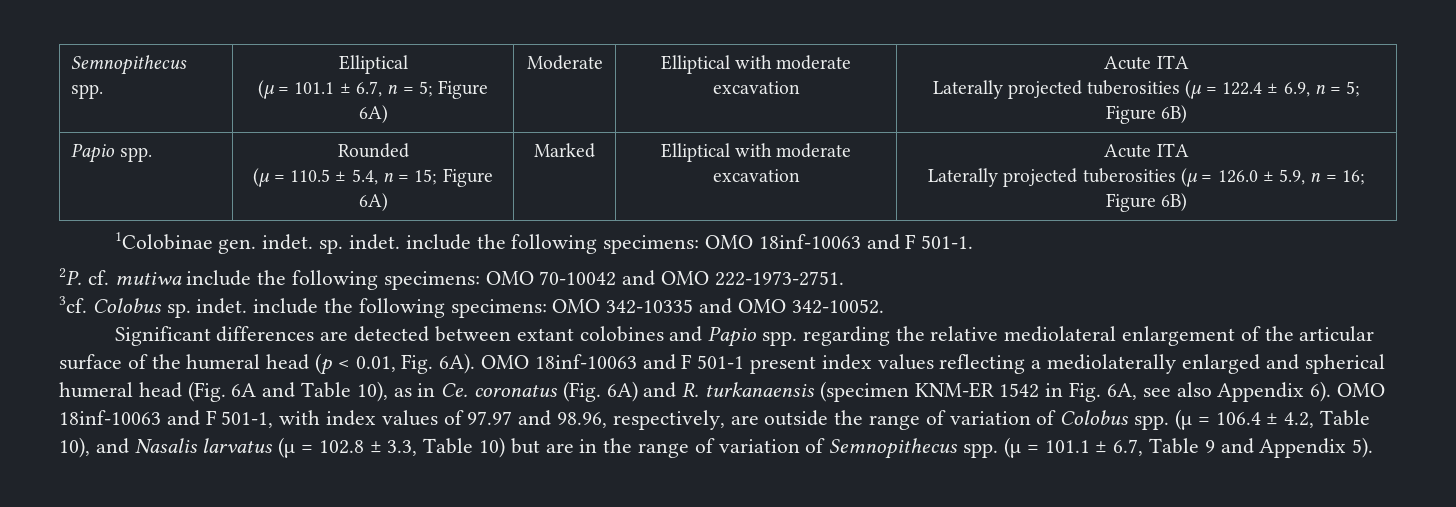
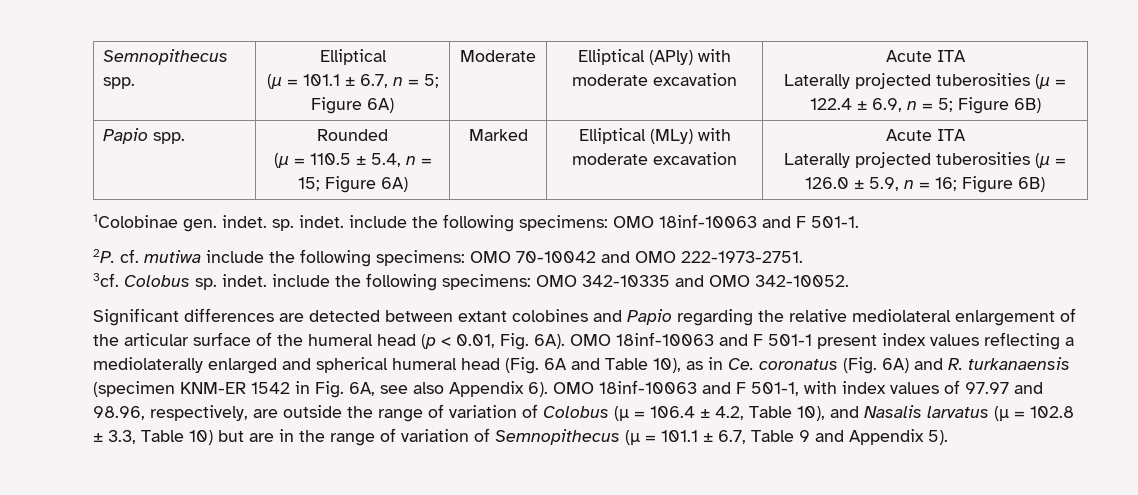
  Semnopithecus spp. | Elliptical
- (µ = 101.1 ± 6.7, n = 5; Figure 6A) | Moderate | Elliptical with moderate excavation | Acute ITA
+ (µ = 101.1 ± 6.7, n = 5; Figure 6A) | Moderate | Elliptical (APly) with moderate excavation | Acute ITA
  Papio spp. | Rounded
- (µ = 110.5 ± 5.4, n = 15; Figure 6A) | Marked | Elliptical with moderate excavation | Acute ITA
+ (µ = 110.5 ± 5.4, n = 15; Figure 6A) | Marked | Elliptical (MLy) with moderate excavation | Acute ITA
- Significant differences are detected between extant colobines and Papio spp. regarding the relative mediolateral enlargement of the articular surface of the humeral head (p < 0.01, Fig. 6A).
+ Significant differences are detected between extant colobines and Papio regarding the relative mediolateral enlargement of the articular surface of the humeral head (p < 0.01, Fig. 6A).
- OMO 18inf-10063 and F 501-1, with index values of 97.97 and 98.96, respectively, are outside the range of variation of Colobus spp. (µ = 106.4 ± 4.2, Table 10), and Nasalis larvatus (µ = 102.8 ± 3.3, Table 10) but are in the range of variation of Semnopithecus spp. (µ = 101.1 ± 6.7, Table 9 and Appendix 5).
+ OMO 18inf-10063 and F 501-1, with index values of 97.97 and 98.96, respectively, are outside the range of variation of Colobus (µ = 106.4 ± 4.2, Table 10), and Nasalis larvatus (µ = 102.8 ± 3.3, Table 10) but are in the range of variation of Semnopithecus (µ = 101.1 ± 6.7, Table 9 and Appendix 5).

